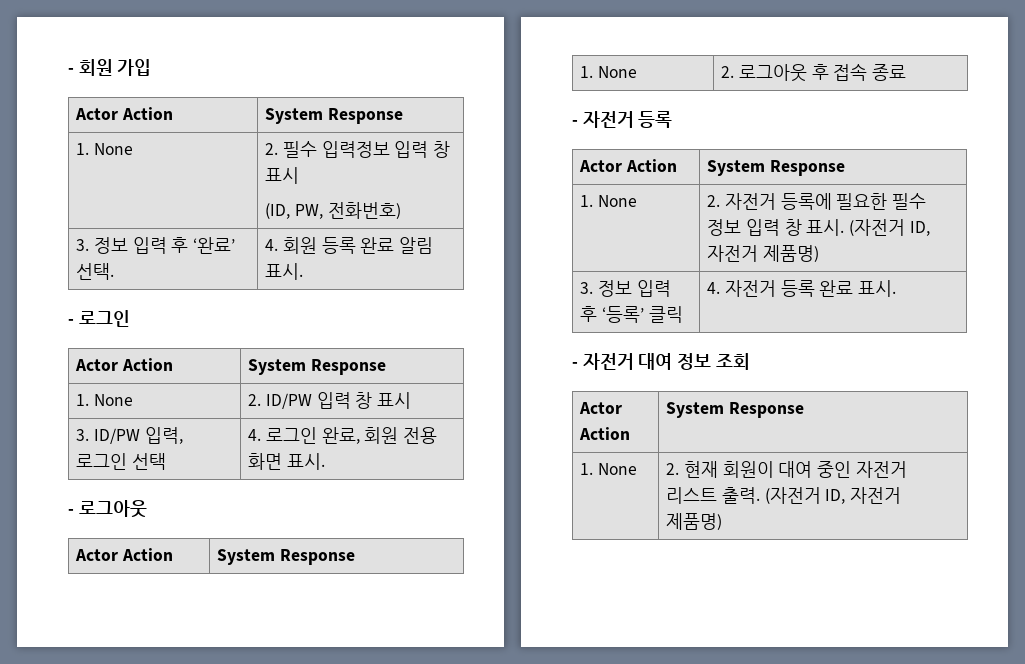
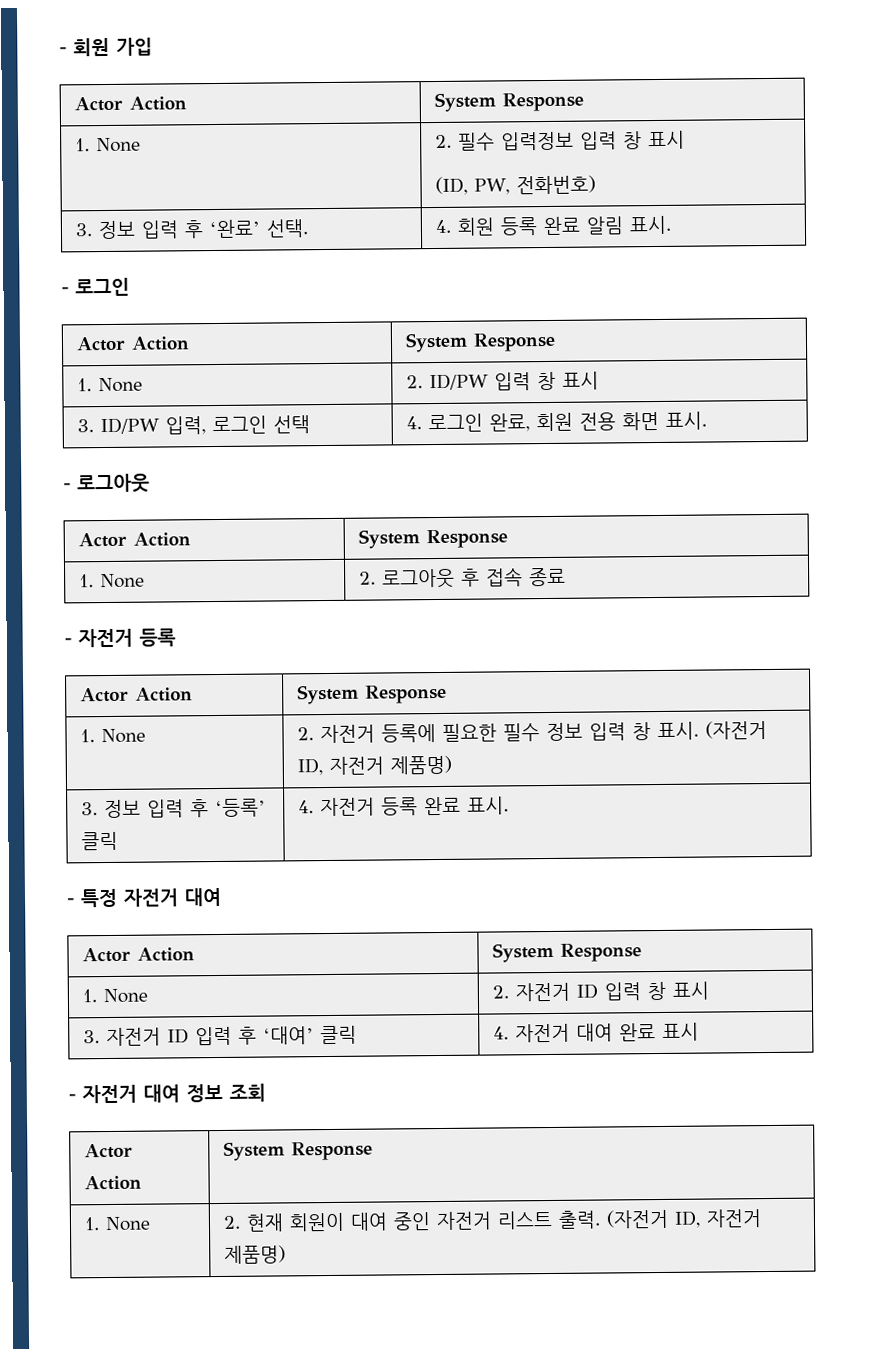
+ - 특정 자전거 대여
+ Actor Action | System Response
+ 1. None | 2. 자전거 ID 입력 창 표시
+ 3. 자전거 ID 입력 후 ‘대여’ 클릭 | 4. 자전거 대여 완료 표시

